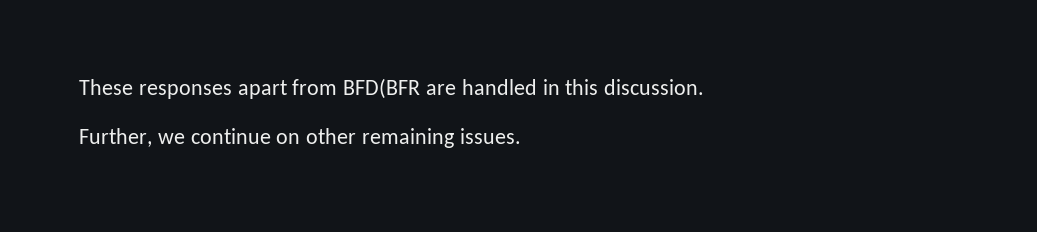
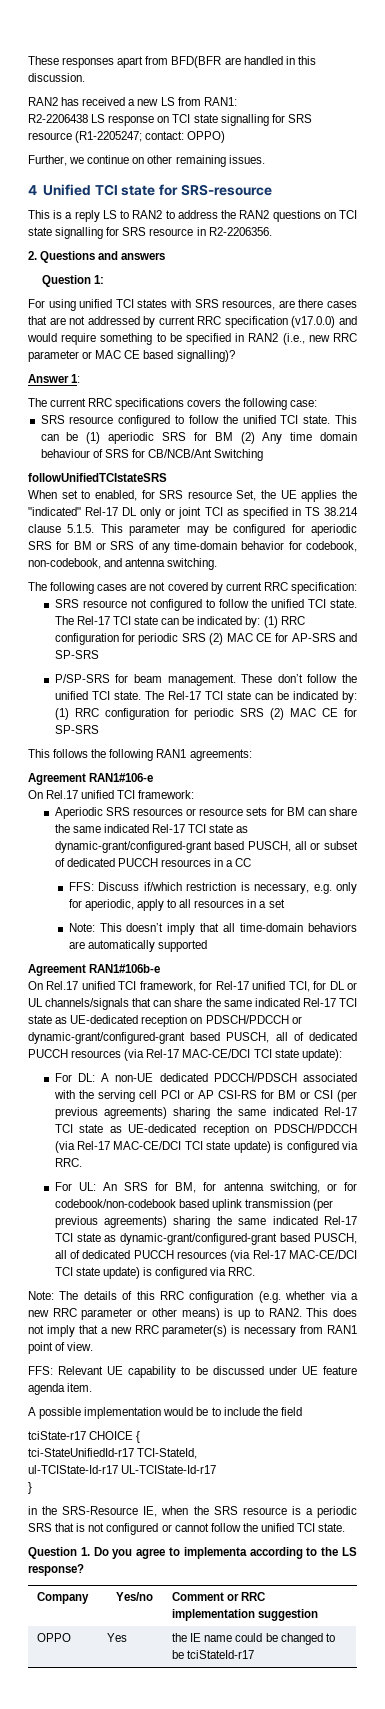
+ RAN2 has received a new LS from RAN1:
+ R2-2206438 LS response on TCI state signalling for SRS resource (R1-2205247; contact: OPPO)
+ 4 Unified TCI state for SRS-resource
+ This is a reply LS to RAN2 to address the RAN2 questions on TCI state signalling for SRS resource in R2-2206356.
+ 2. Questions and answers
+ Question 1:
+ For using unified TCI states with SRS resources, are there cases that are not addressed by current RRC specification (v17.0.0) and would require something to be specified in RAN2 (i.e., new RRC parameter or MAC CE based signalling)?
+ Answer 1:
+ The current RRC specifications covers the following case:
+ SRS resource configured to follow the unified TCI state. This can be (1) aperiodic SRS for BM (2) Any time domain behaviour of SRS for CB/NCB/Ant Switching
+ followUnifiedTCIstateSRS
+ When set to enabled, for SRS resource Set, the UE applies the "indicated" Rel-17 DL only or joint TCI as specified in TS 38.214 clause 5.1.5. This parameter may be configured for aperiodic SRS for BM or SRS of any time-domain behavior for codebook, non-codebook, and antenna switching.
+ The following cases are not covered by current RRC specification:
+ SRS resource not configured to follow the unified TCI state. The Rel-17 TCI state can be indicated by: (1) RRC configuration for periodic SRS (2) MAC CE for AP-SRS and SP-SRS
+ P/SP-SRS for beam management. These don’t follow the unified TCI state. The Rel-17 TCI state can be indicated by: (1) RRC configuration for periodic SRS (2) MAC CE for SP-SRS
+ This follows the following RAN1 agreements:
+ Agreement RAN1#106-e
+ On Rel.17 unified TCI framework:
+ Aperiodic SRS resources or resource sets for BM can share the same indicated Rel-17 TCI state as dynamic-grant/configured-grant based PUSCH, all or subset of dedicated PUCCH resources in a CC
+ FFS: Discuss if/which restriction is necessary, e.g. only for aperiodic, apply to all resources in a set
+ Note: This doesn’t imply that all time-domain behaviors are automatically supported
+ Agreement RAN1#106b-e
+ On Rel.17 unified TCI framework, for Rel-17 unified TCI, for DL or UL channels/signals that can share the same indicated Rel-17 TCI state as UE-dedicated reception on PDSCH/PDCCH or dynamic-grant/configured-grant based PUSCH, all of dedicated PUCCH resources (via Rel-17 MAC-CE/DCI TCI state update):
+ For DL: A non-UE dedicated PDCCH/PDSCH associated with the serving cell PCI or AP CSI-RS for BM or CSI (per previous agreements) sharing the same indicated Rel-17 TCI state as UE-dedicated reception on PDSCH/PDCCH (via Rel-17 MAC-CE/DCI TCI state update) is configured via RRC.
+ For UL: An SRS for BM, for antenna switching, or for codebook/non-codebook based uplink transmission (per previous agreements) sharing the same indicated Rel-17 TCI state as dynamic-grant/configured-grant based PUSCH, all of dedicated PUCCH resources (via Rel-17 MAC-CE/DCI TCI state update) is configured via RRC.
+ Note: The details of this RRC configuration (e.g. whether via a new RRC parameter or other means) is up to RAN2. This does not imply that a new RRC parameter(s) is necessary from RAN1 point of view.
+ FFS: Relevant UE capability to be discussed under UE feature agenda item.
+ A possible implementation would be to include the field
+ tciState-r17 CHOICE {
+ tci-StateUnifiedId-r17 TCI-StateId,
+ ul-TCIState-Id-r17 UL-TCIState-Id-r17
+ }
+ in the SRS-Resource IE, when the SRS resource is a periodic SRS that is not configured or cannot follow the unified TCI state.
+ Question 1. Do you agree to implementa according to the LS response?
+ Company | Yes/no | Comment or RRC implementation suggestion
+ OPPO | Yes | the IE name could be changed to be tciStateId-r17

